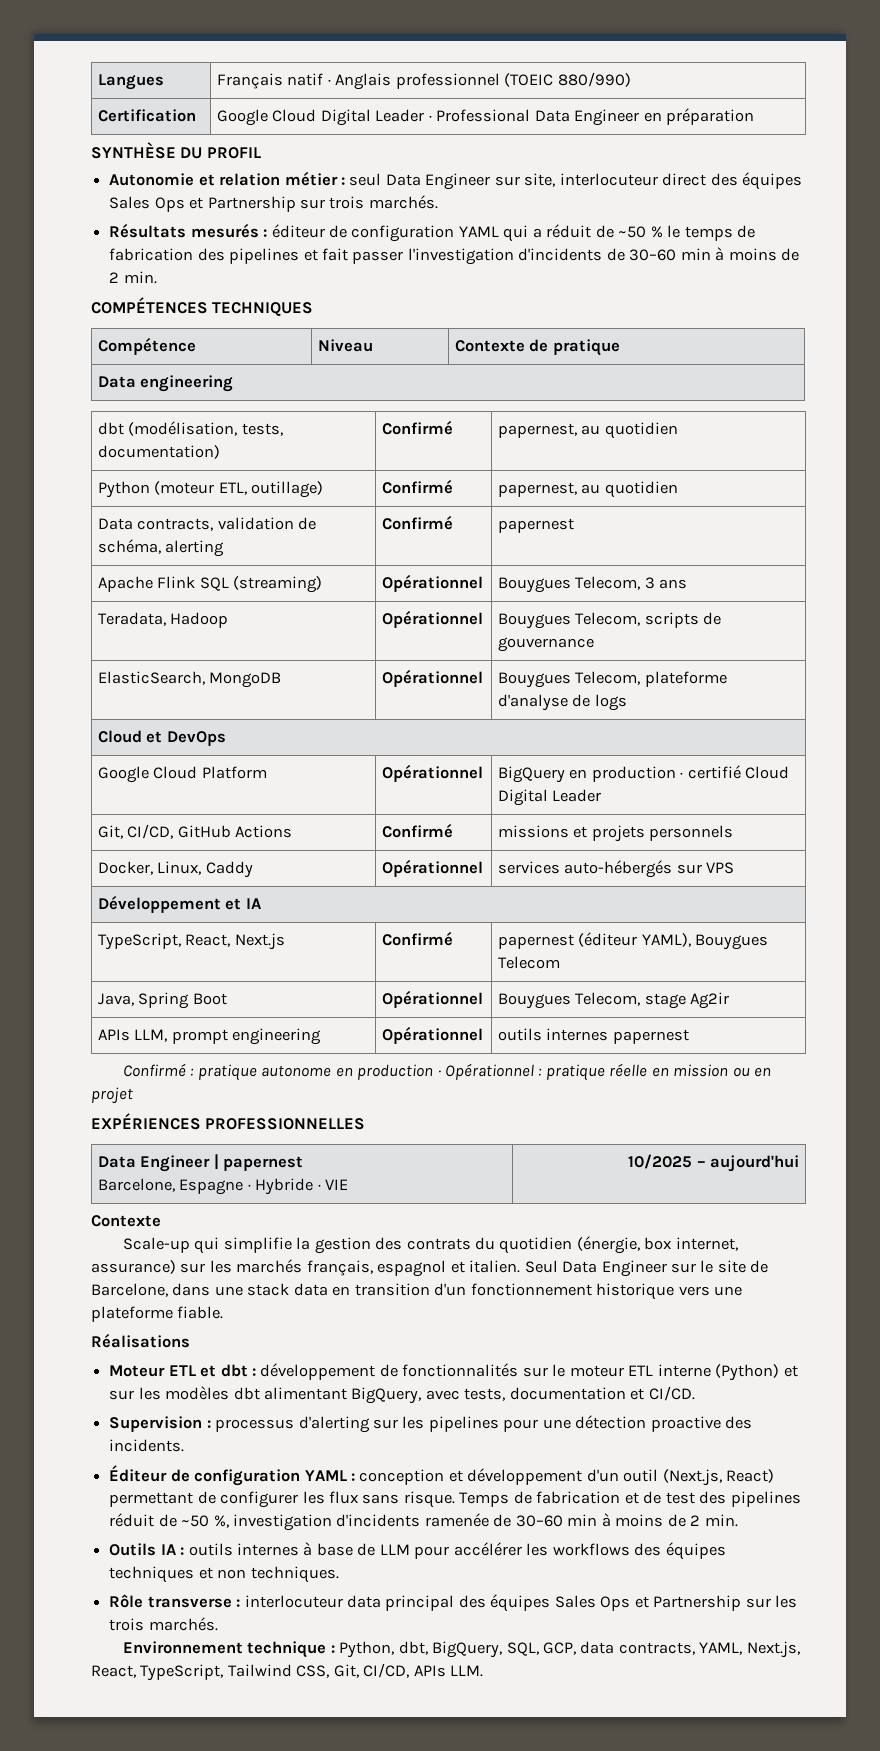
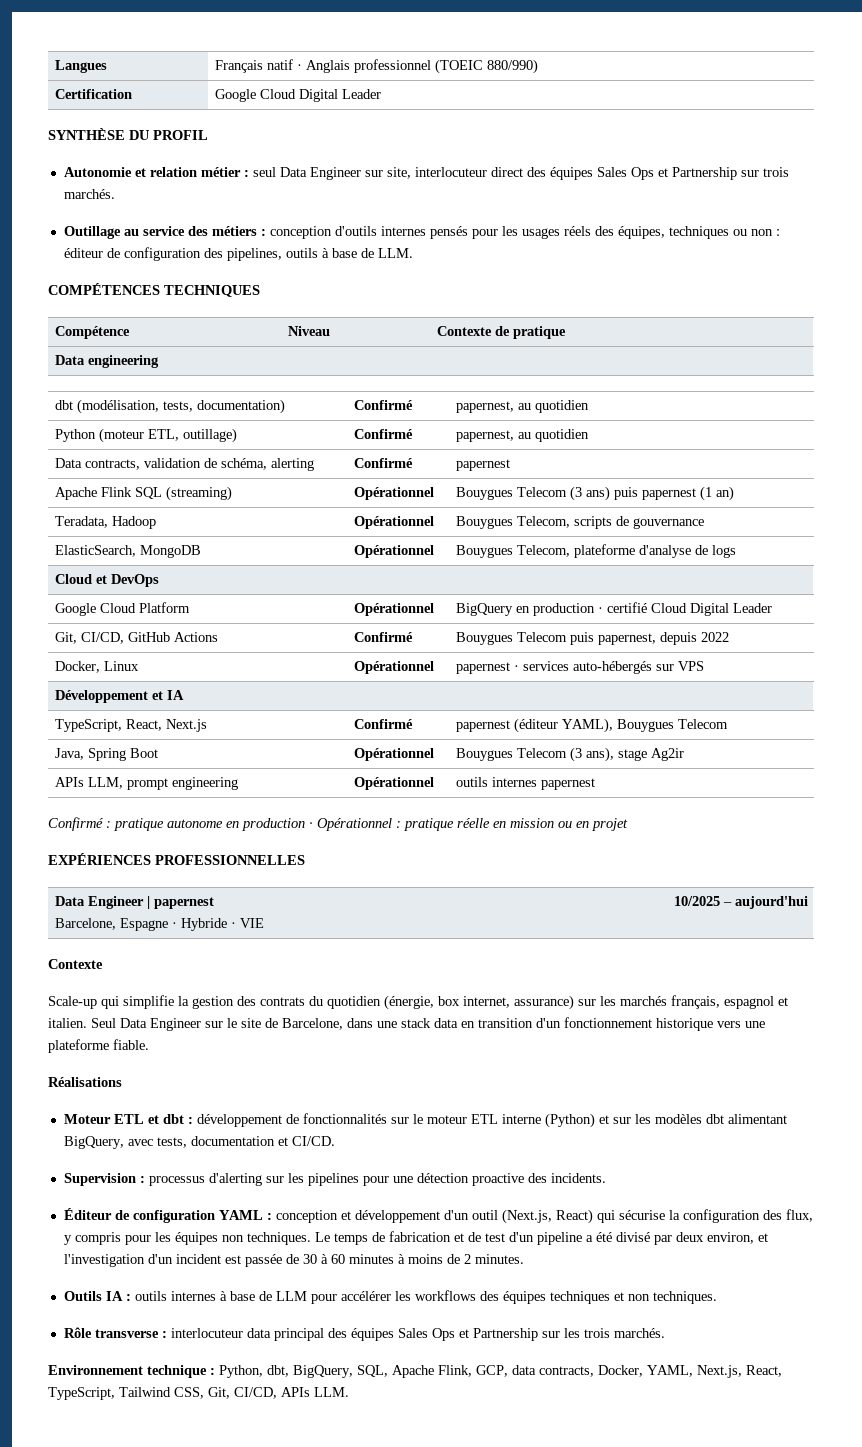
- Certification | Google Cloud Digital Leader · Professional Data Engineer en préparation
+ Certification | Google Cloud Digital Leader
- Résultats mesurés : éditeur de configuration YAML qui a réduit de ~50 % le temps de fabrication des pipelines et fait passer l'investigation d'incidents de 30–60 min à moins de 2 min.
+ Outillage au service des métiers : conception d'outils internes pensés pour les usages réels des équipes, techniques ou non : éditeur de configuration des pipelines, outils à base de LLM.
- Apache Flink SQL (streaming) | Opérationnel | Bouygues Telecom, 3 ans
+ Apache Flink SQL (streaming) | Opérationnel | Bouygues Telecom (3 ans) puis papernest (1 an)
- Git, CI/CD, GitHub Actions | Confirmé | missions et projets personnels
- Docker, Linux, Caddy | Opérationnel | services auto-hébergés sur VPS
+ Git, CI/CD, GitHub Actions | Confirmé | Bouygues Telecom puis papernest, depuis 2022
+ Docker, Linux | Opérationnel | papernest · services auto-hébergés sur VPS
- Java, Spring Boot | Opérationnel | Bouygues Telecom, stage Ag2ir
+ Java, Spring Boot | Opérationnel | Bouygues Telecom (3 ans), stage Ag2ir
- Éditeur de configuration YAML : conception et développement d'un outil (Next.js, React) permettant de configurer les flux sans risque. Temps de fabrication et de test des pipelines réduit de ~50 %, investigation d'incidents ramenée de 30–60 min à moins de 2 min.
+ Éditeur de configuration YAML : conception et développement d'un outil (Next.js, React) qui sécurise la configuration des flux, y compris pour les équipes non techniques. Le temps de fabrication et de test d'un pipeline a été divisé par deux environ, et l'investigation d'un incident est passée de 30 à 60 minutes à moins de 2 minutes.
- Environnement technique : Python, dbt, BigQuery, SQL, GCP, data contracts, YAML, Next.js, React, TypeScript, Tailwind CSS, Git, CI/CD, APIs LLM.
+ Environnement technique : Python, dbt, BigQuery, SQL, Apache Flink, GCP, data contracts, Docker, YAML, Next.js, React, TypeScript, Tailwind CSS, Git, CI/CD, APIs LLM.

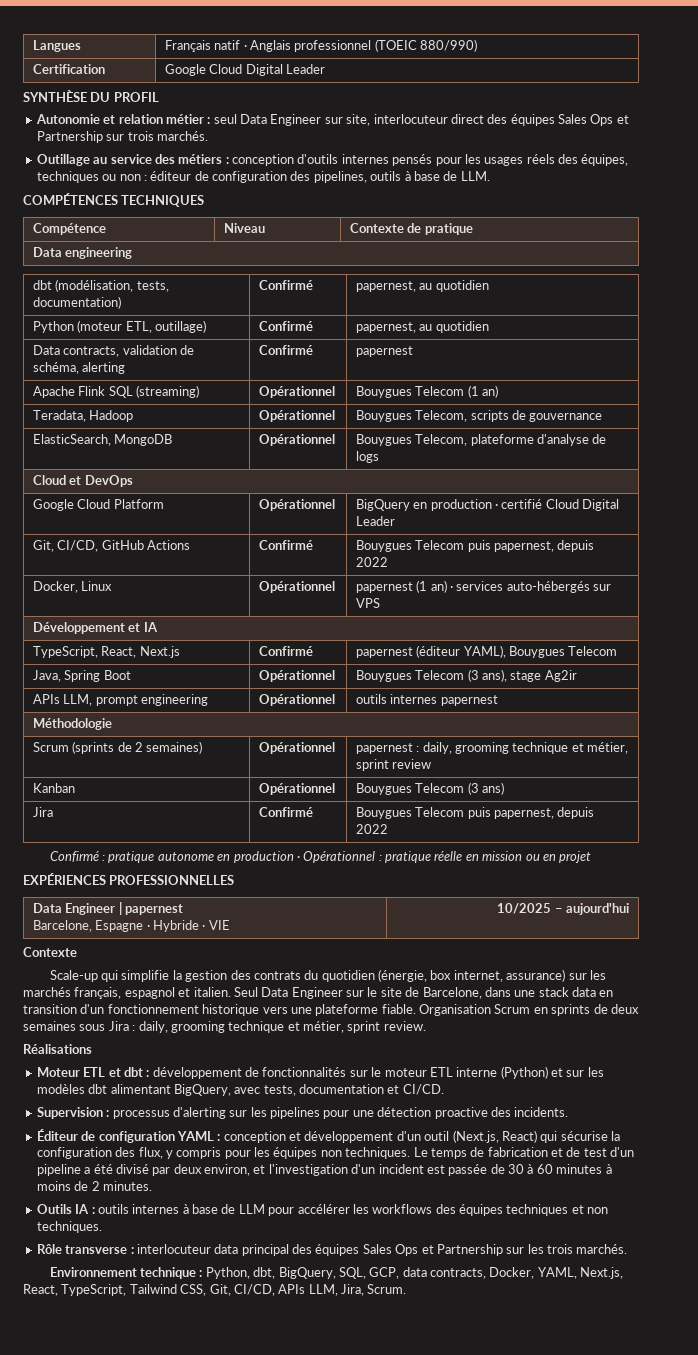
- Apache Flink SQL (streaming) | Opérationnel | Bouygues Telecom (3 ans) puis papernest (1 an)
+ Apache Flink SQL (streaming) | Opérationnel | Bouygues Telecom (1 an)
- Docker, Linux | Opérationnel | papernest · services auto-hébergés sur VPS
+ Docker, Linux | Opérationnel | papernest (1 an) · services auto-hébergés sur VPS
+ Méthodologie
+ Scrum (sprints de 2 semaines) | Opérationnel | papernest : daily, grooming technique et métier, sprint review
+ Kanban | Opérationnel | Bouygues Telecom (3 ans)
+ Jira | Confirmé | Bouygues Telecom puis papernest, depuis 2022
+ Organisation Scrum en sprints de deux semaines sous Jira : daily, grooming technique et métier, sprint review.
- Environnement technique : Python, dbt, BigQuery, SQL, Apache Flink, GCP, data contracts, Docker, YAML, Next.js, React, TypeScript, Tailwind CSS, Git, CI/CD, APIs LLM.
+ Environnement technique : Python, dbt, BigQuery, SQL, GCP, data contracts, Docker, YAML, Next.js, React, TypeScript, Tailwind CSS, Git, CI/CD, APIs LLM, Jira, Scrum.

